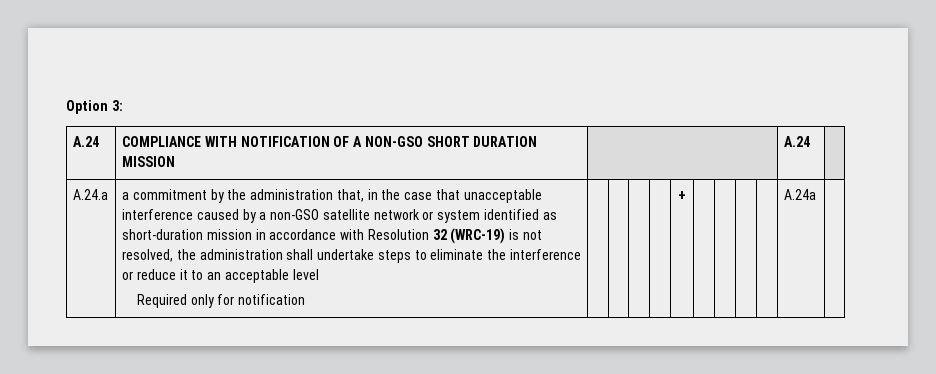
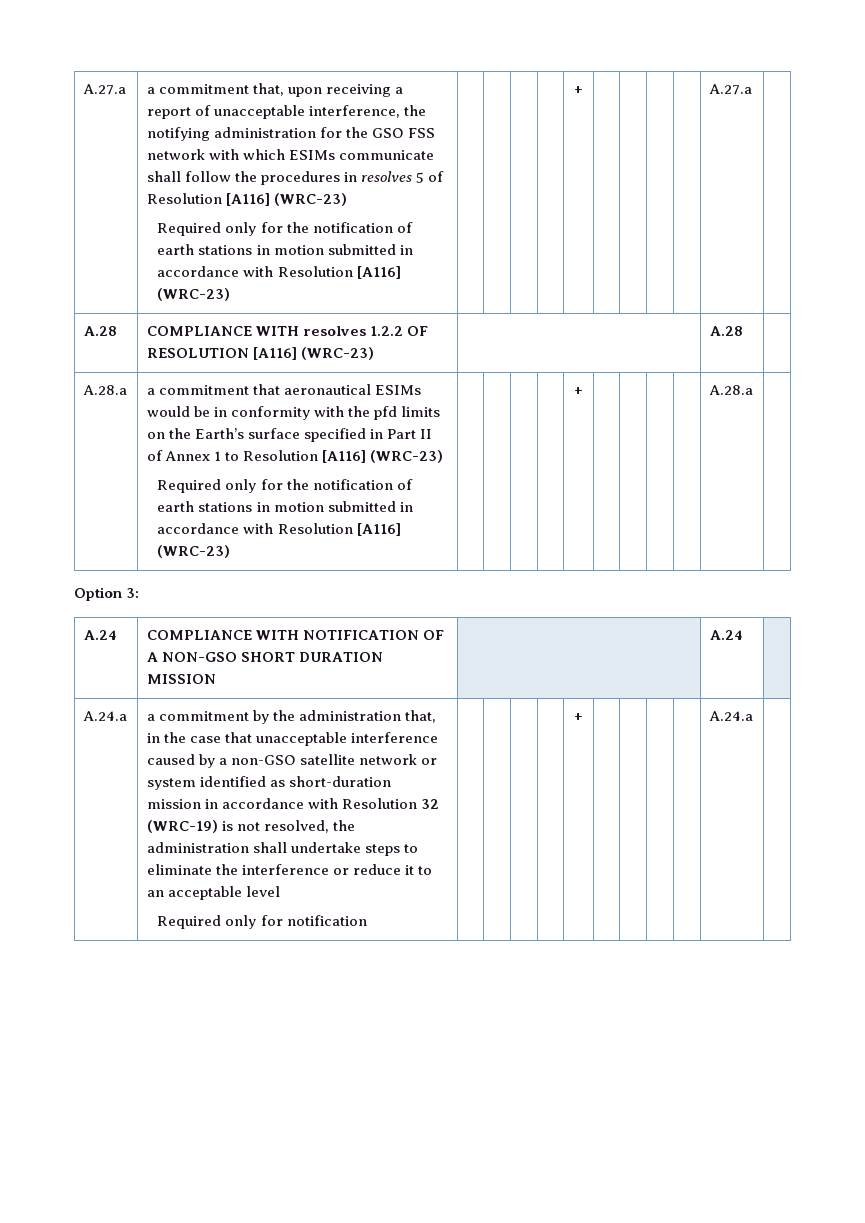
+ A.27.a | a commitment that, upon receiving a report of unacceptable interference, the notifying administration for the GSO FSS network with which ESIMs communicate shall follow the procedures in resolves 5 of Resolution [A116] (WRC-23)
+ Required only for the notification of earth stations in motion submitted in accordance with Resolution [A116] (WRC-23) | | | | | + | | | | | A.27.a |
+ A.28 | COMPLIANCE WITH resolves 1.2.2 OF RESOLUTION [A116] (WRC-23) | | A.28 |
+ A.28.a | a commitment that aeronautical ESIMs would be in conformity with the pfd limits on the Earth’s surface specified in Part II of Annex 1 to Resolution [A116] (WRC-23)
+ Required only for the notification of earth stations in motion submitted in accordance with Resolution [A116] (WRC-23) | | | | | + | | | | | A.28.a
- + | | | | | A.24a
+ + | | | | | A.24.a

